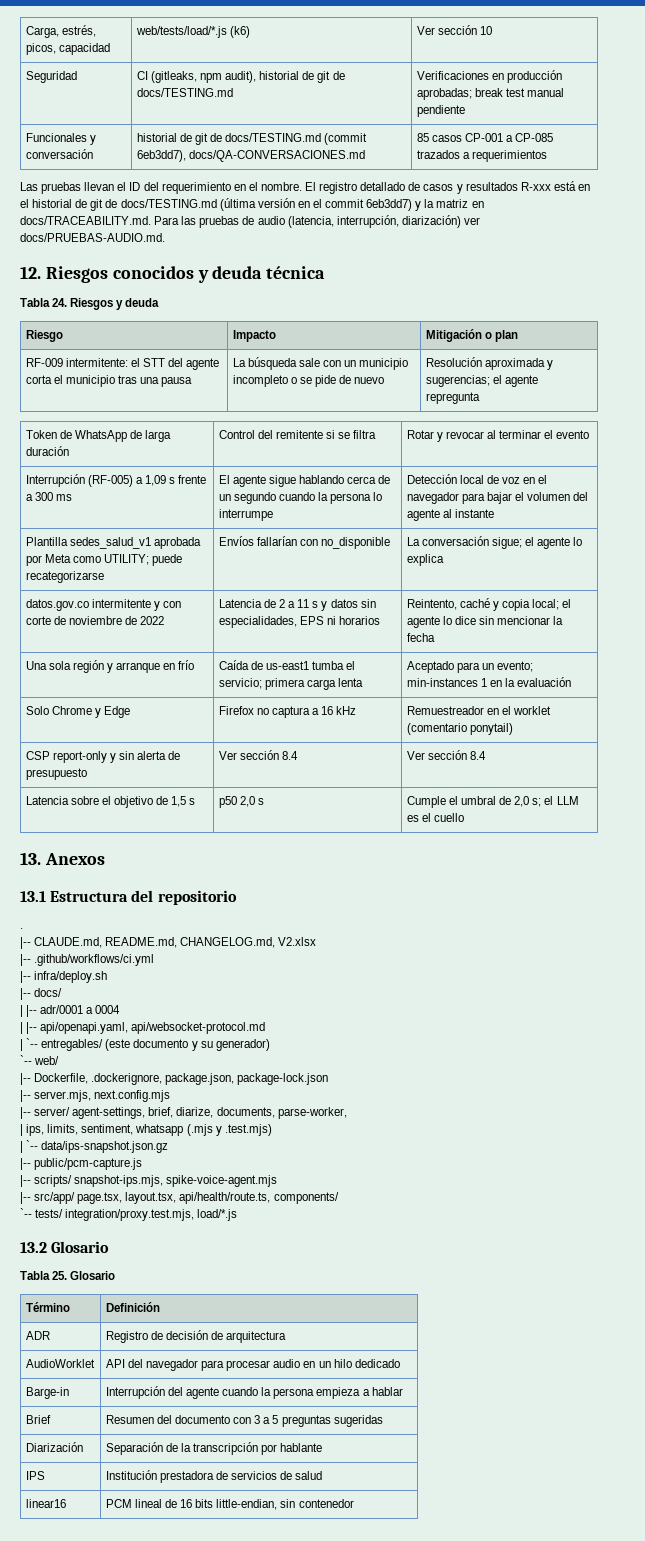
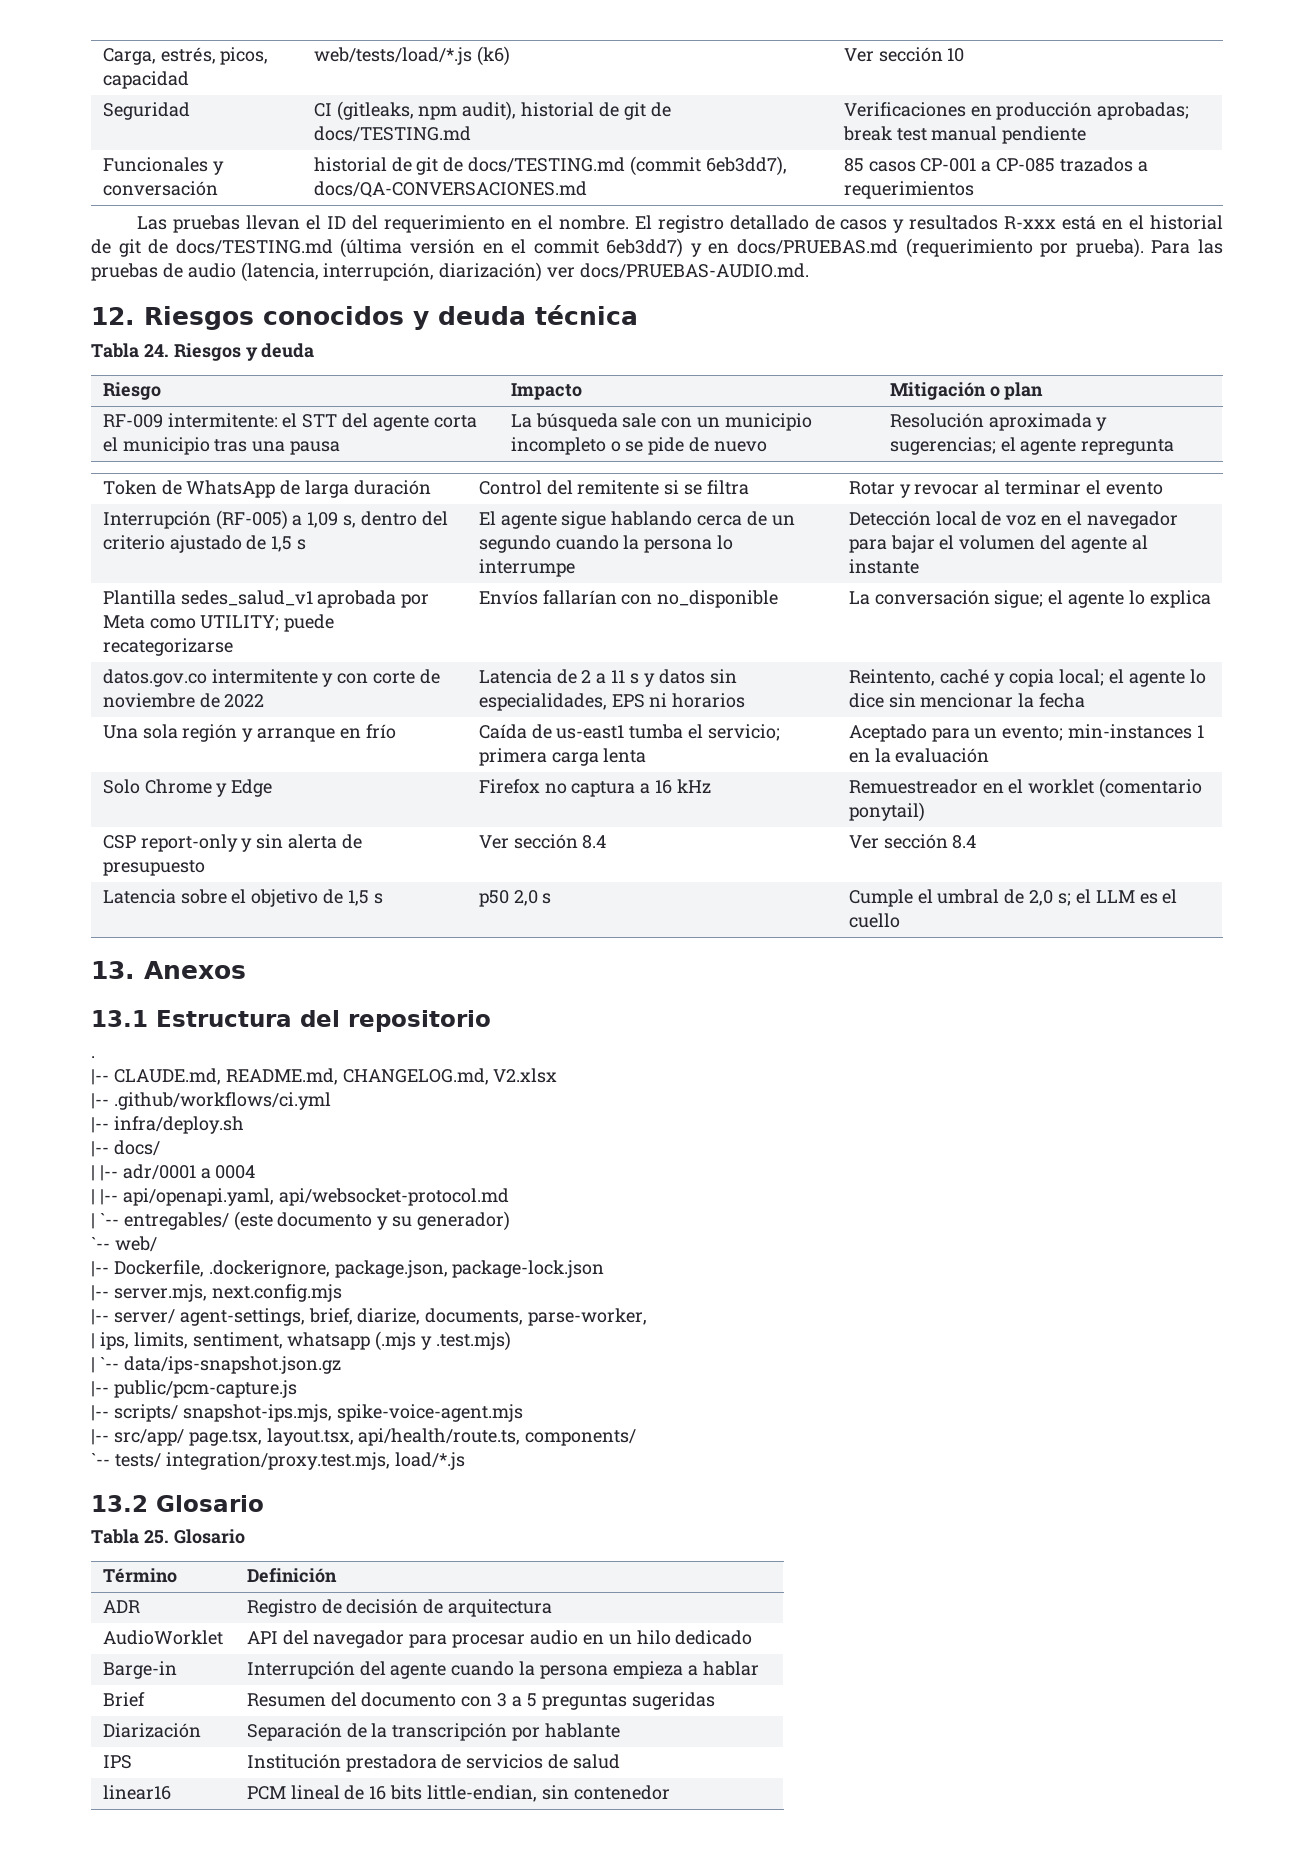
- El registro detallado de casos y resultados R-xxx está en el historial de git de docs/TESTING.md (última versión en el commit 6eb3dd7) y la matriz en docs/TRACEABILITY.md. Para las pruebas de audio (latencia, interrupción, diarización) ver docs/PRUEBAS-AUDIO.md.
+ El registro detallado de casos y resultados R-xxx está en el historial de git de docs/TESTING.md (última versión en el commit 6eb3dd7) y en docs/PRUEBAS.md (requerimiento por prueba). Para las pruebas de audio (latencia, interrupción, diarización) ver docs/PRUEBAS-AUDIO.md.
- Interrupción (RF-005) a 1,09 s frente a 300 ms | El agente sigue hablando cerca de un segundo cuando la persona lo interrumpe | Detección local de voz en el navegador para bajar el volumen del agente al instante
+ Interrupción (RF-005) a 1,09 s, dentro del criterio ajustado de 1,5 s | El agente sigue hablando cerca de un segundo cuando la persona lo interrumpe | Detección local de voz en el navegador para bajar el volumen del agente al instante

